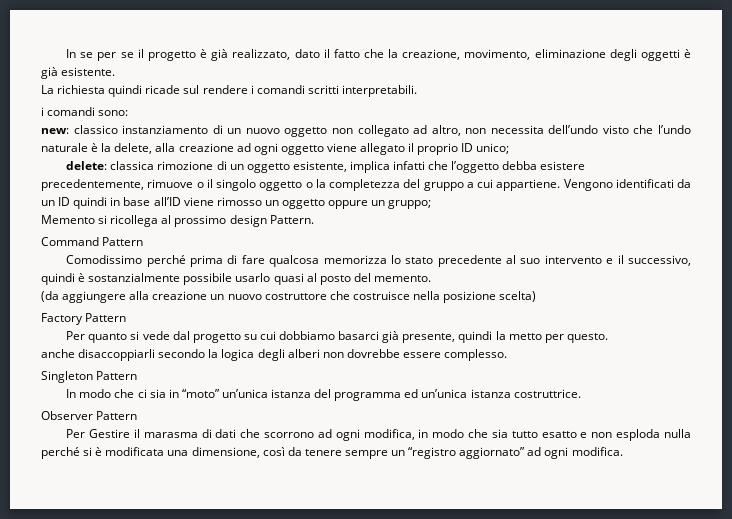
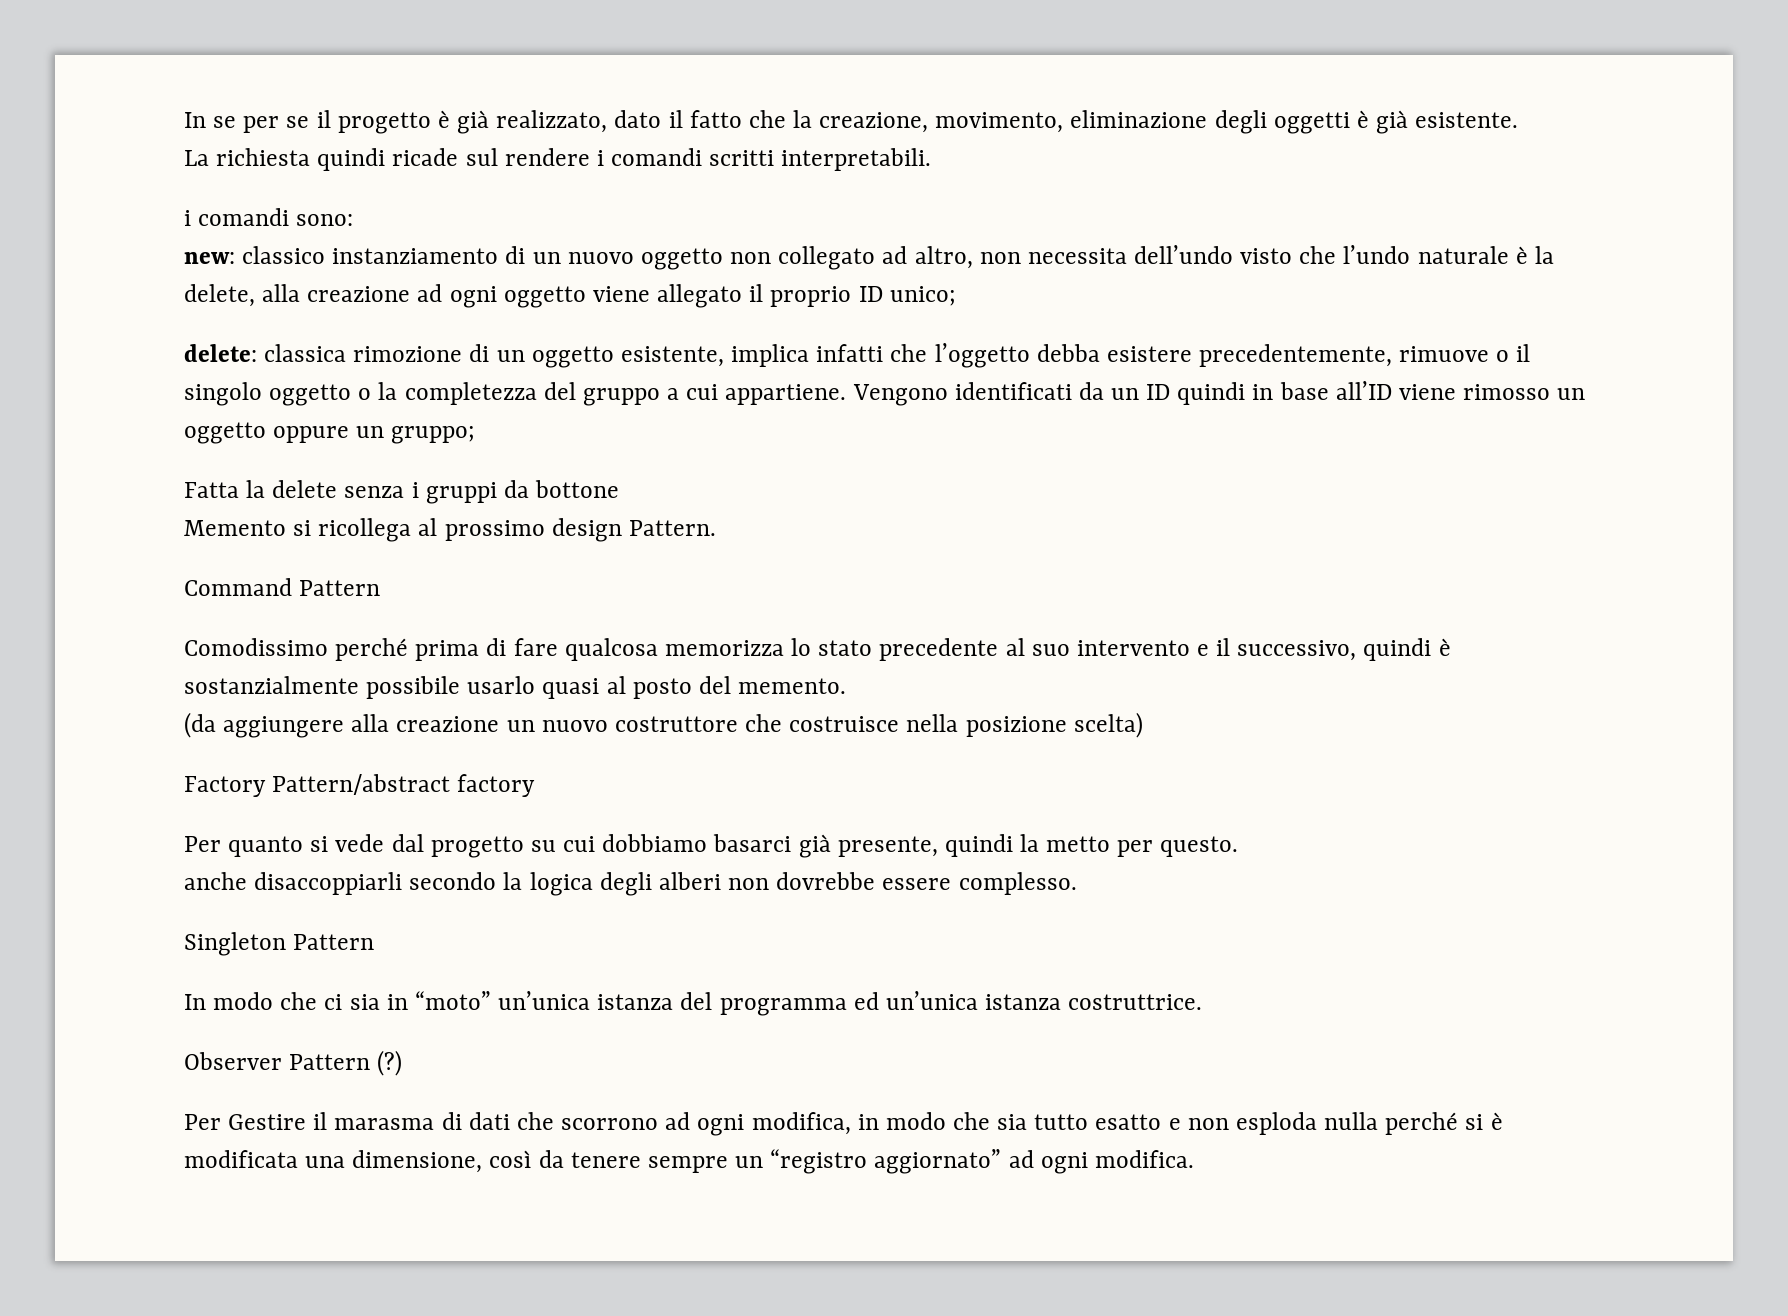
+ Fatta la delete senza i gruppi da bottone
- Factory Pattern
+ Factory Pattern/abstract factory
- Observer Pattern
+ Observer Pattern (?)

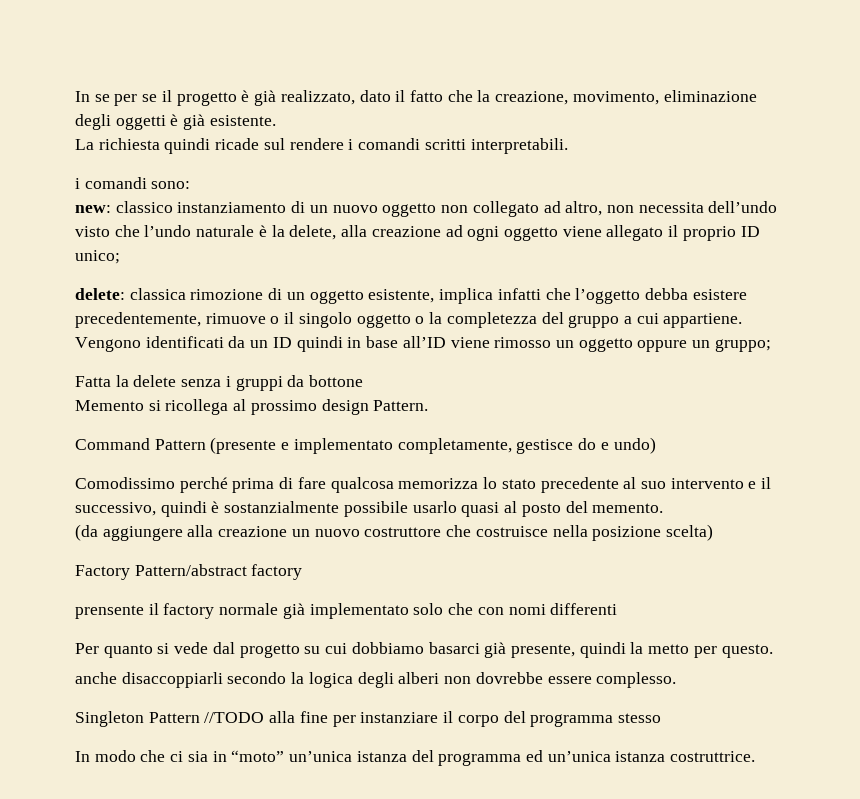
- Command Pattern
+ Command Pattern (presente e implementato completamente, gestisce do e undo)
+ prensente il factory normale già implementato solo che con nomi differenti
- Singleton Pattern
+ Singleton Pattern //TODO alla fine per instanziare il corpo del programma stesso
- Observer Pattern (?)
- Per Gestire il marasma di dati che scorrono ad ogni modifica, in modo che sia tutto esatto e non esploda nulla perché si è modificata una dimensione, così da tenere sempre un “registro aggiornato” ad ogni modifica.

